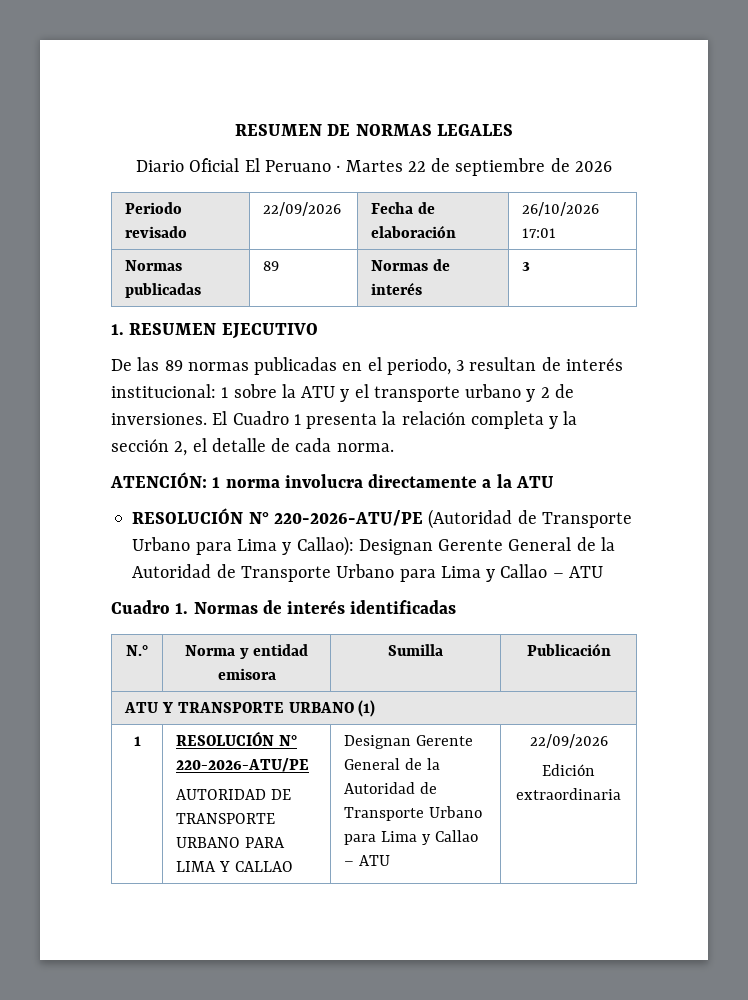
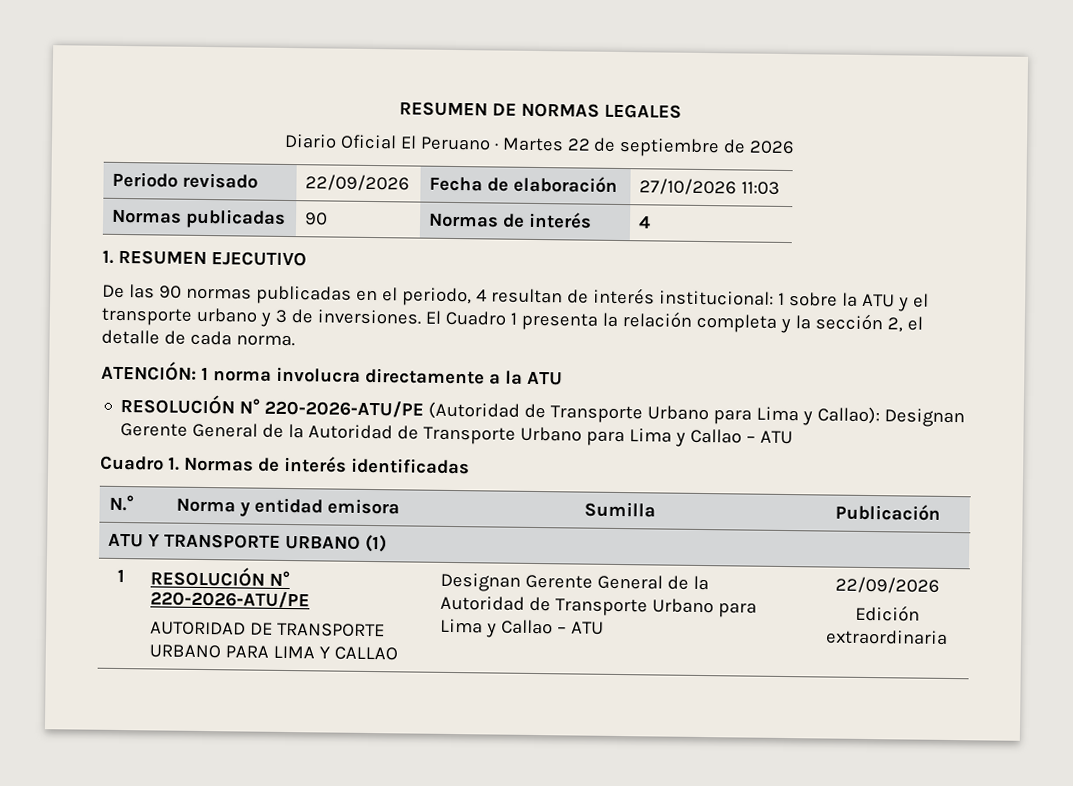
- Periodo revisado | 22/09/2026 | Fecha de elaboración | 26/10/2026 17:01
+ Periodo revisado | 22/09/2026 | Fecha de elaboración | 27/10/2026 11:03
- Normas publicadas | 89 | Normas de interés | 3
+ Normas publicadas | 90 | Normas de interés | 4
- De las 89 normas publicadas en el periodo, 3 resultan de interés institucional: 1 sobre la ATU y el transporte urbano y 2 de inversiones.
+ De las 90 normas publicadas en el periodo, 4 resultan de interés institucional: 1 sobre la ATU y el transporte urbano y 3 de inversiones.

